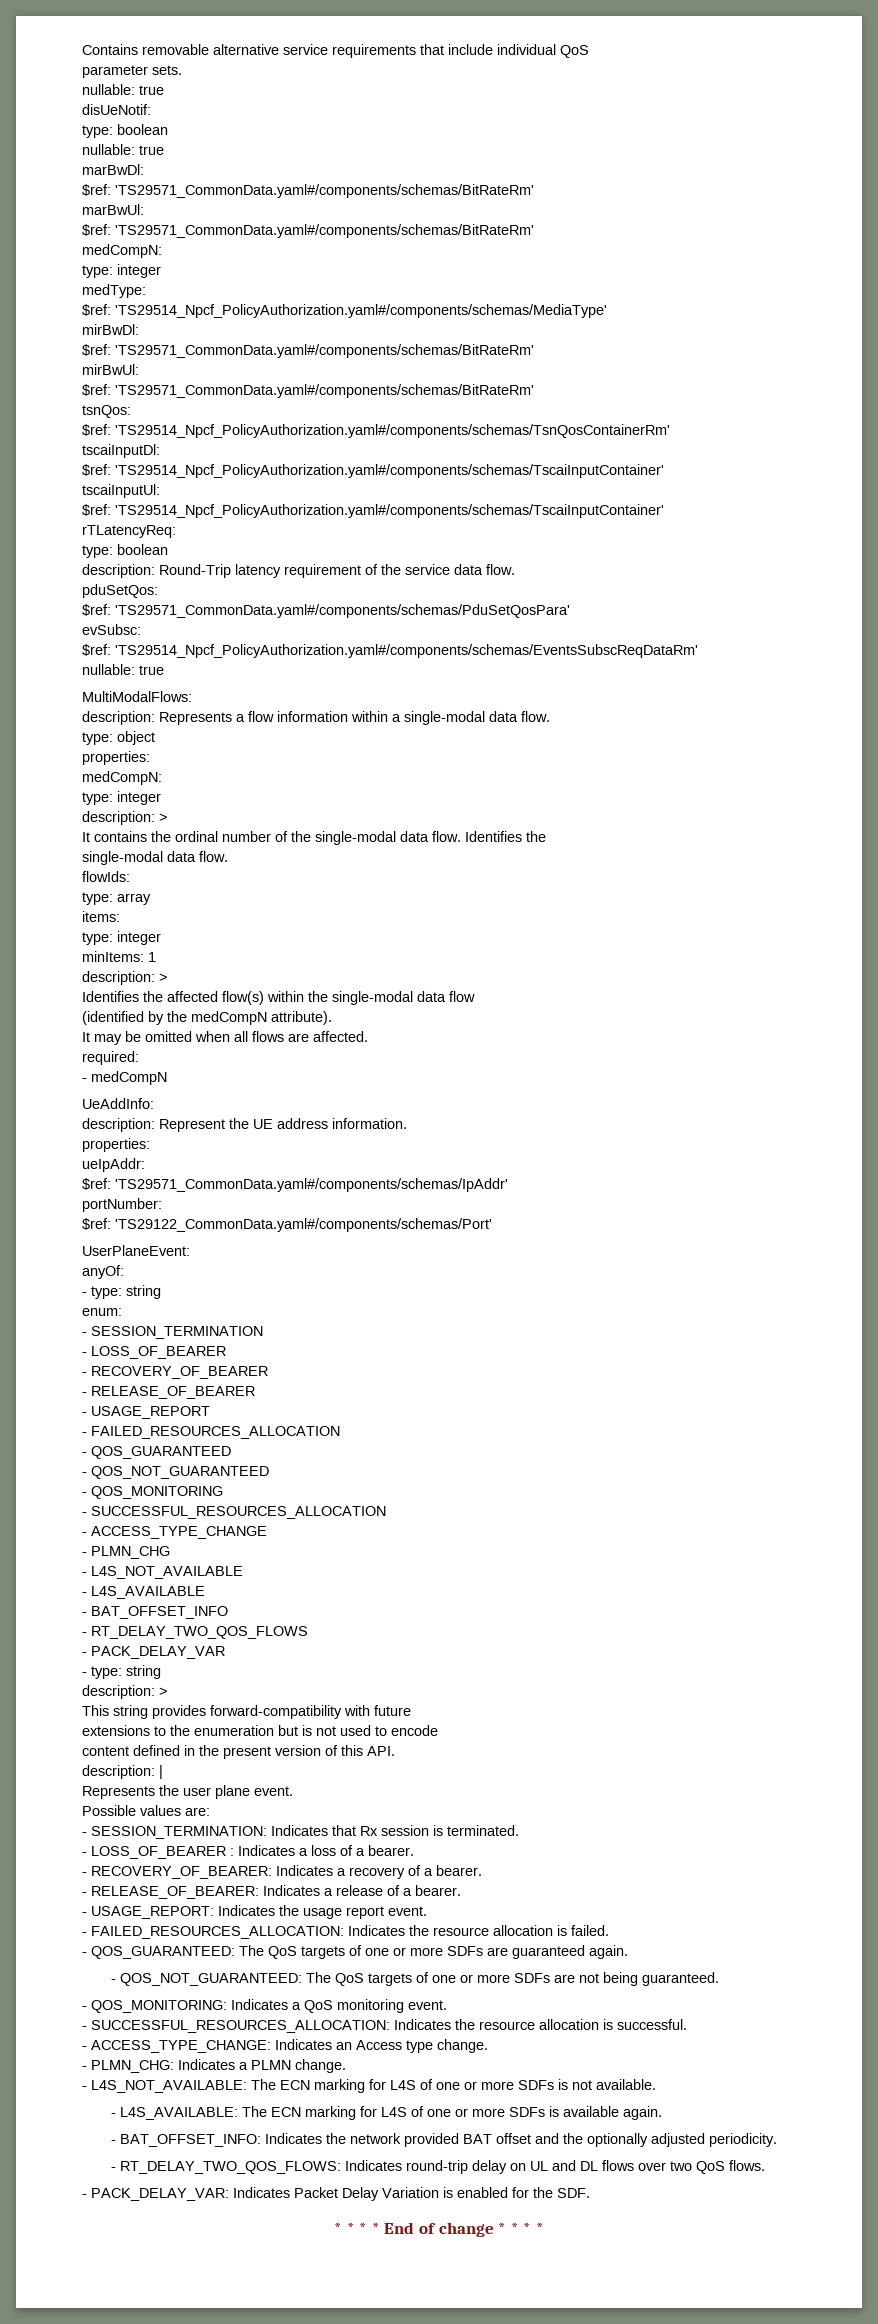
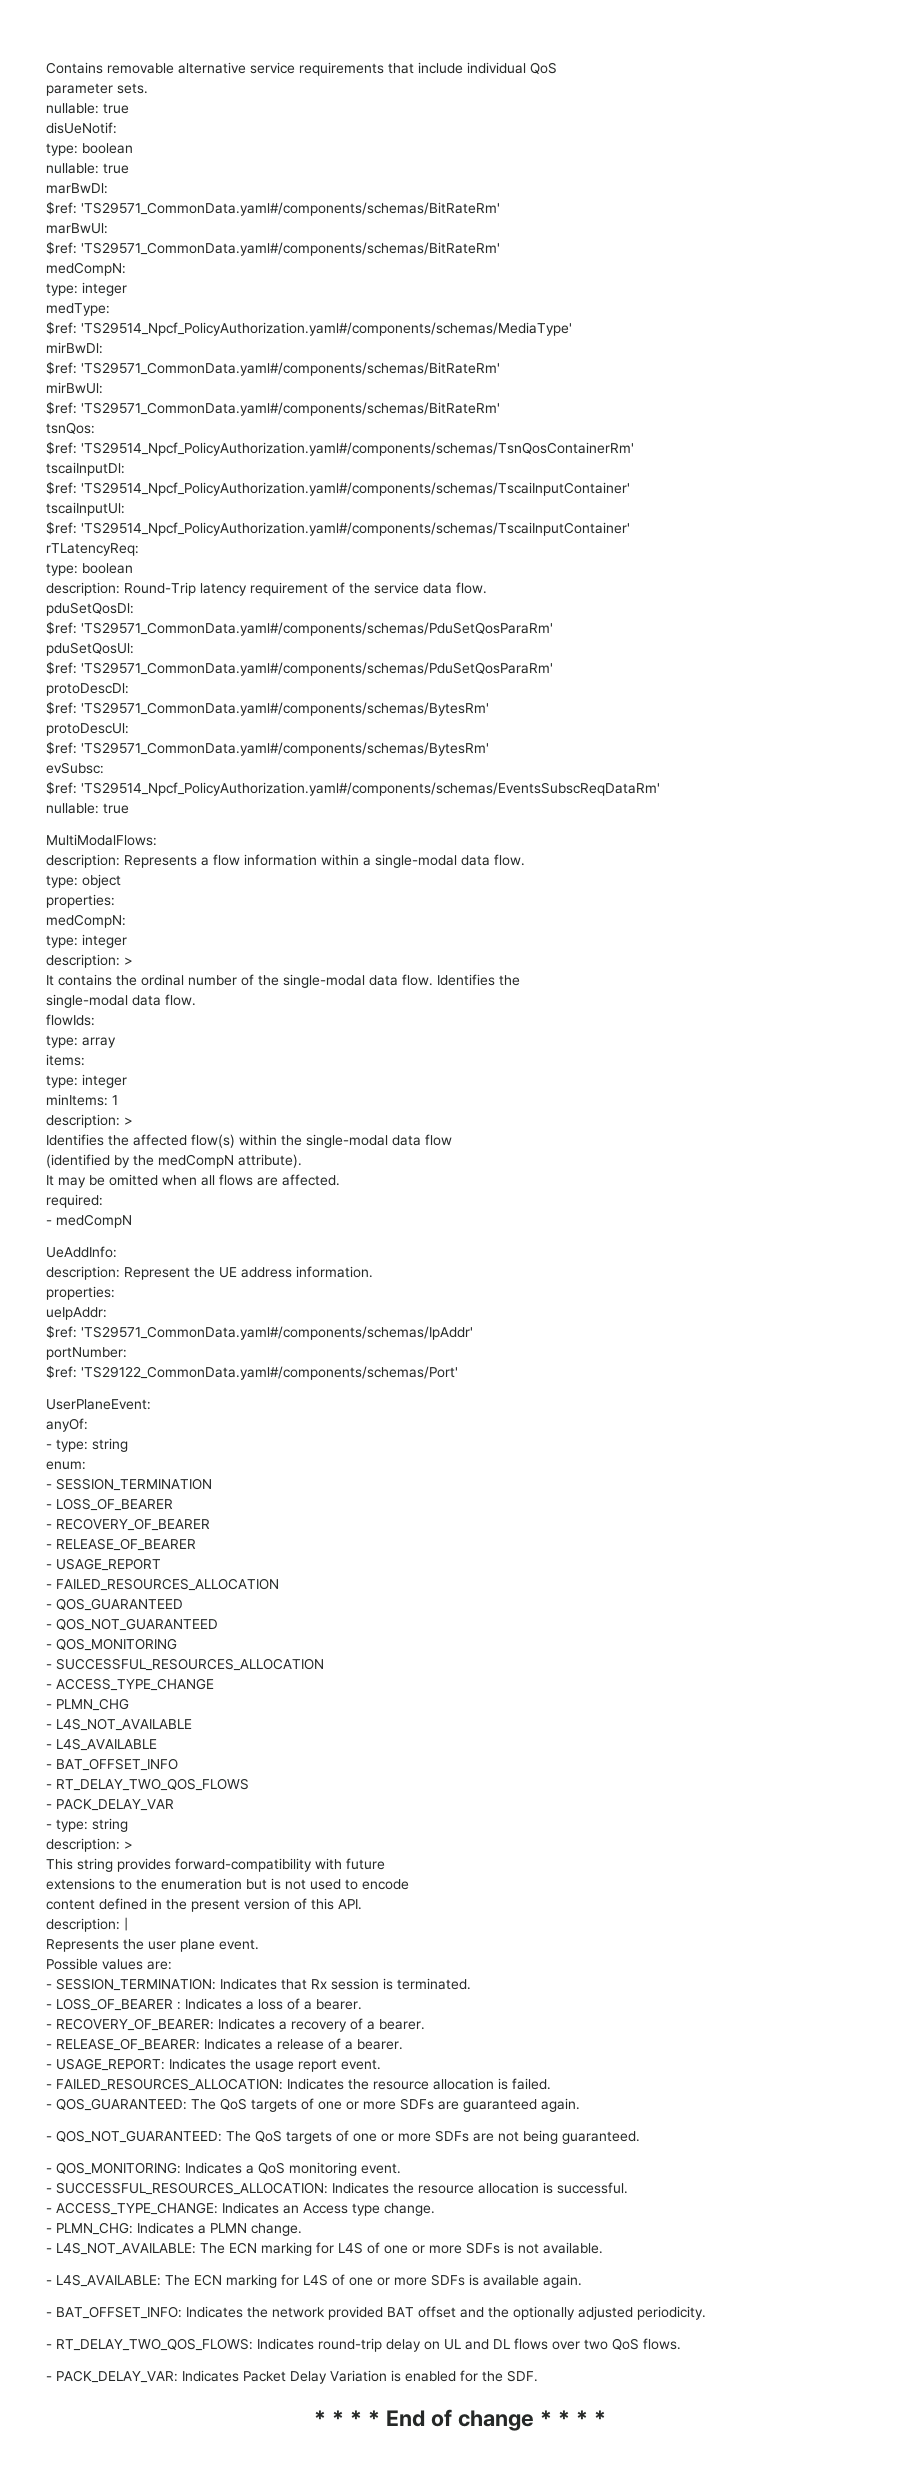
- pduSetQos:
- $ref: 'TS29571_CommonData.yaml#/components/schemas/PduSetQosPara'
+ pduSetQosDl:
+ $ref: 'TS29571_CommonData.yaml#/components/schemas/PduSetQosParaRm'
+ pduSetQosUl:
+ $ref: 'TS29571_CommonData.yaml#/components/schemas/PduSetQosParaRm'
+ protoDescDl:
+ $ref: 'TS29571_CommonData.yaml#/components/schemas/BytesRm'
+ protoDescUl:
+ $ref: 'TS29571_CommonData.yaml#/components/schemas/BytesRm'

